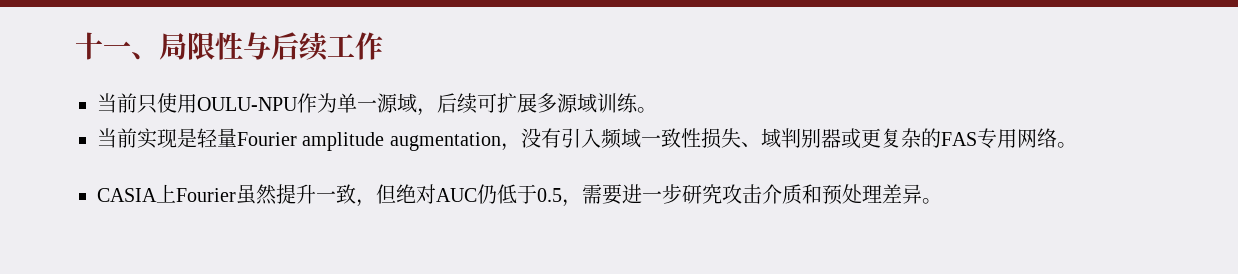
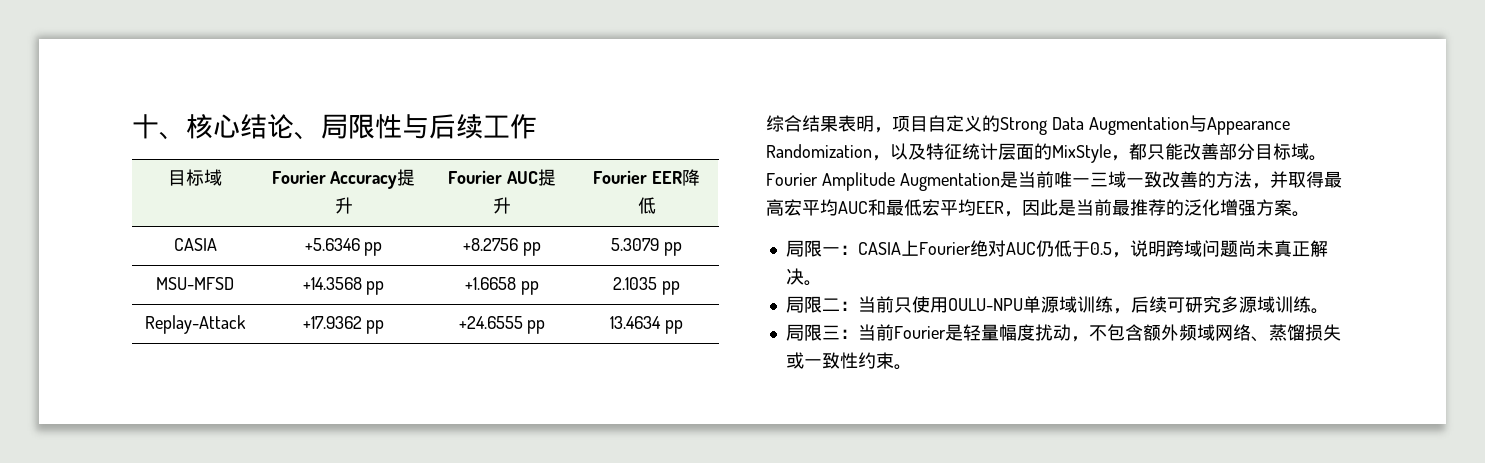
- 十一、局限性与后续工作
+ 十、核心结论、局限性与后续工作
- 当前只使用OULU-NPU作为单一源域，后续可扩展多源域训练。
- 当前实现是轻量Fourier amplitude augmentation，没有引入频域一致性损失、域判别器或更复杂的FAS专用网络。
- CASIA上Fourier虽然提升一致，但绝对AUC仍低于0.5，需要进一步研究攻击介质和预处理差异。
+ 目标域 | Fourier Accuracy提升 | Fourier AUC提升 | Fourier EER降低
+ CASIA | +5.6346 pp | +8.2756 pp | 5.3079 pp
+ MSU-MFSD | +14.3568 pp | +1.6658 pp | 2.1035 pp
+ Replay-Attack | +17.9362 pp | +24.6555 pp | 13.4634 pp
+ 综合结果表明，项目自定义的Strong Data Augmentation与Appearance Randomization，以及特征统计层面的MixStyle，都只能改善部分目标域。Fourier Amplitude Augmentation是当前唯一三域一致改善的方法，并取得最高宏平均AUC和最低宏平均EER，因此是当前最推荐的泛化增强方案。
+ 局限一：CASIA上Fourier绝对AUC仍低于0.5，说明跨域问题尚未真正解决。
+ 局限二：当前只使用OULU-NPU单源域训练，后续可研究多源域训练。
+ 局限三：当前Fourier是轻量幅度扰动，不包含额外频域网络、蒸馏损失或一致性约束。

